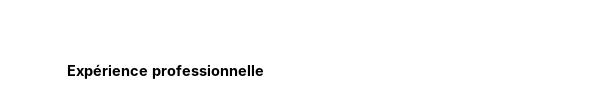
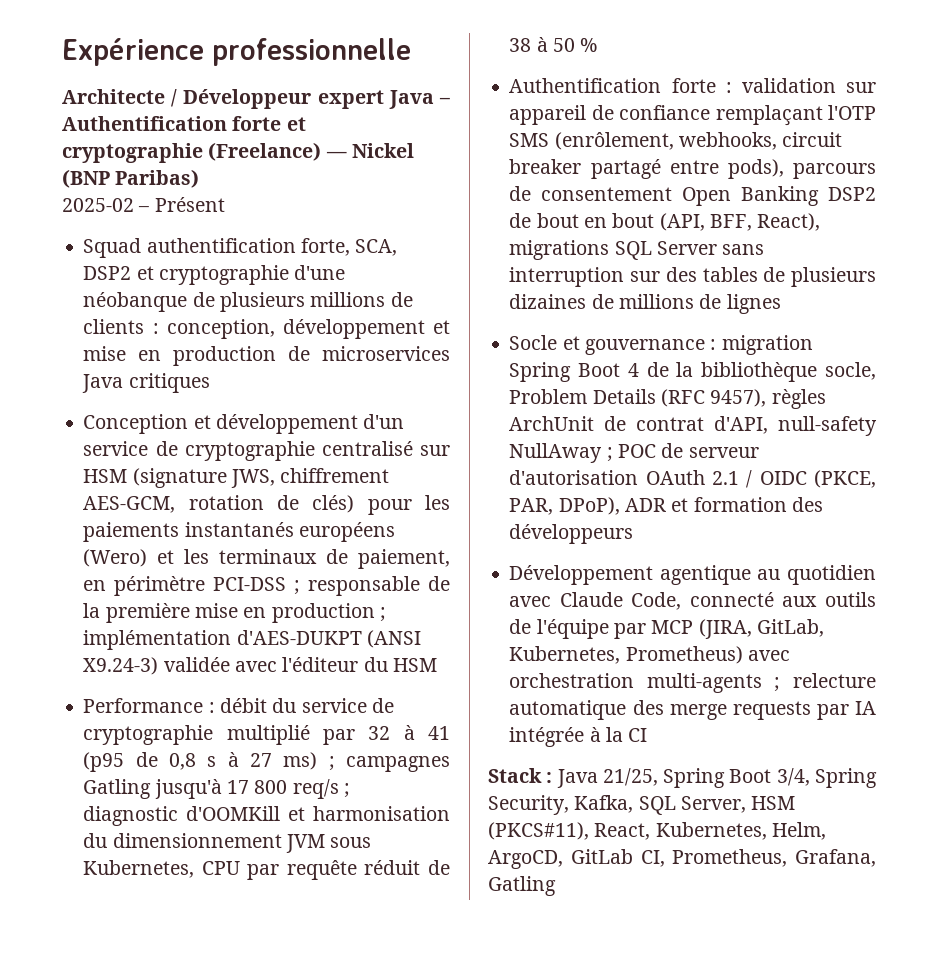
+ Architecte / Développeur expert Java – Authentification forte et cryptographie (Freelance) — Nickel (BNP Paribas)
+ 2025-02 – Présent
+ Squad authentification forte, SCA, DSP2 et cryptographie d'une néobanque de plusieurs millions de clients : conception, développement et mise en production de microservices Java critiques
+ Conception et développement d'un service de cryptographie centralisé sur HSM (signature JWS, chiffrement AES-GCM, rotation de clés) pour les paiements instantanés européens (Wero) et les terminaux de paiement, en périmètre PCI-DSS ; responsable de la première mise en production ; implémentation d'AES-DUKPT (ANSI X9.24-3) validée avec l'éditeur du HSM
+ Performance : débit du service de cryptographie multiplié par 32 à 41 (p95 de 0,8 s à 27 ms) ; campagnes Gatling jusqu'à 17 800 req/s ; diagnostic d'OOMKill et harmonisation du dimensionnement JVM sous Kubernetes, CPU par requête réduit de 38 à 50 %
+ Authentification forte : validation sur appareil de confiance remplaçant l'OTP SMS (enrôlement, webhooks, circuit breaker partagé entre pods), parcours de consentement Open Banking DSP2 de bout en bout (API, BFF, React), migrations SQL Server sans interruption sur des tables de plusieurs dizaines de millions de lignes
+ Socle et gouvernance : migration Spring Boot 4 de la bibliothèque socle, Problem Details (RFC 9457), règles ArchUnit de contrat d'API, null-safety NullAway ; POC de serveur d'autorisation OAuth 2.1 / OIDC (PKCE, PAR, DPoP), ADR et formation des développeurs
+ Développement agentique au quotidien avec Claude Code, connecté aux outils de l'équipe par MCP (JIRA, GitLab, Kubernetes, Prometheus) avec orchestration multi-agents ; relecture automatique des merge requests par IA intégrée à la CI
+ Stack : Java 21/25, Spring Boot 3/4, Spring Security, Kafka, SQL Server, HSM (PKCS#11), React, Kubernetes, Helm, ArgoCD, GitLab CI, Prometheus, Grafana, Gatling

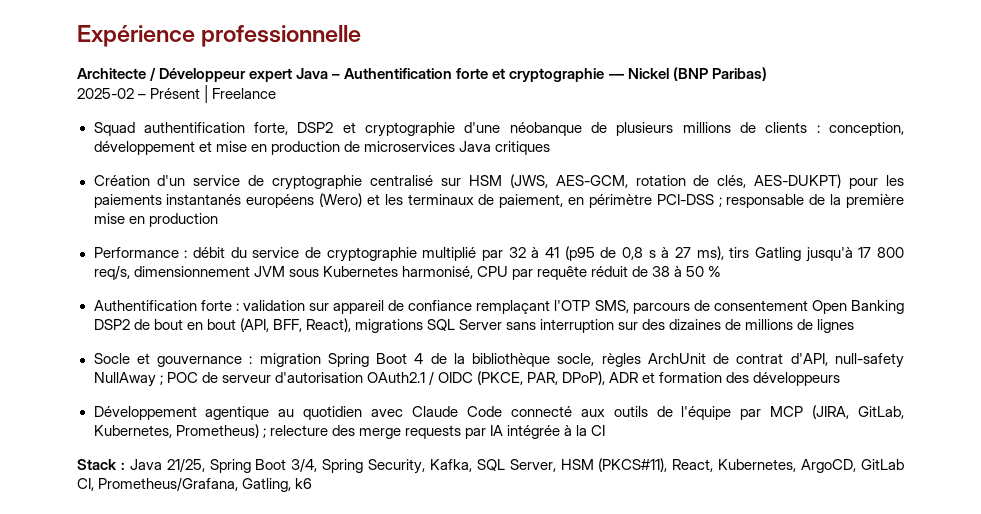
- Architecte / Développeur expert Java – Authentification forte et cryptographie (Freelance) — Nickel (BNP Paribas)
+ Architecte / Développeur expert Java – Authentification forte et cryptographie — Nickel (BNP Paribas)
- 2025-02 – Présent
+ 2025-02 – Présent | Freelance
- Squad authentification forte, SCA, DSP2 et cryptographie d'une néobanque de plusieurs millions de clients : conception, développement et mise en production de microservices Java critiques
+ Squad authentification forte, DSP2 et cryptographie d'une néobanque de plusieurs millions de clients : conception, développement et mise en production de microservices Java critiques
- Conception et développement d'un service de cryptographie centralisé sur HSM (signature JWS, chiffrement AES-GCM, rotation de clés) pour les paiements instantanés européens (Wero) et les terminaux de paiement, en périmètre PCI-DSS ; responsable de la première mise en production ; implémentation d'AES-DUKPT (ANSI X9.24-3) validée avec l'éditeur du HSM
+ Création d'un service de cryptographie centralisé sur HSM (JWS, AES-GCM, rotation de clés, AES-DUKPT) pour les paiements instantanés européens (Wero) et les terminaux de paiement, en périmètre PCI-DSS ; responsable de la première mise en production
- Performance : débit du service de cryptographie multiplié par 32 à 41 (p95 de 0,8 s à 27 ms) ; campagnes Gatling jusqu'à 17 800 req/s ; diagnostic d'OOMKill et harmonisation du dimensionnement JVM sous Kubernetes, CPU par requête réduit de 38 à 50 %
+ Performance : débit du service de cryptographie multiplié par 32 à 41 (p95 de 0,8 s à 27 ms), tirs Gatling jusqu'à 17 800 req/s, dimensionnement JVM sous Kubernetes harmonisé, CPU par requête réduit de 38 à 50 %
- Authentification forte : validation sur appareil de confiance remplaçant l'OTP SMS (enrôlement, webhooks, circuit breaker partagé entre pods), parcours de consentement Open Banking DSP2 de bout en bout (API, BFF, React), migrations SQL Server sans interruption sur des tables de plusieurs dizaines de millions de lignes
+ Authentification forte : validation sur appareil de confiance remplaçant l'OTP SMS, parcours de consentement Open Banking DSP2 de bout en bout (API, BFF, React), migrations SQL Server sans interruption sur des dizaines de millions de lignes
- Socle et gouvernance : migration Spring Boot 4 de la bibliothèque socle, Problem Details (RFC 9457), règles ArchUnit de contrat d'API, null-safety NullAway ; POC de serveur d'autorisation OAuth 2.1 / OIDC (PKCE, PAR, DPoP), ADR et formation des développeurs
+ Socle et gouvernance : migration Spring Boot 4 de la bibliothèque socle, règles ArchUnit de contrat d'API, null-safety NullAway ; POC de serveur d'autorisation OAuth2.1 / OIDC (PKCE, PAR, DPoP), ADR et formation des développeurs
- Développement agentique au quotidien avec Claude Code, connecté aux outils de l'équipe par MCP (JIRA, GitLab, Kubernetes, Prometheus) avec orchestration multi-agents ; relecture automatique des merge requests par IA intégrée à la CI
+ Développement agentique au quotidien avec Claude Code connecté aux outils de l'équipe par MCP (JIRA, GitLab, Kubernetes, Prometheus) ; relecture des merge requests par IA intégrée à la CI
- Stack : Java 21/25, Spring Boot 3/4, Spring Security, Kafka, SQL Server, HSM (PKCS#11), React, Kubernetes, Helm, ArgoCD, GitLab CI, Prometheus, Grafana, Gatling
+ Stack : Java 21/25, Spring Boot 3/4, Spring Security, Kafka, SQL Server, HSM (PKCS#11), React, Kubernetes, ArgoCD, GitLab CI, Prometheus/Grafana, Gatling, k6

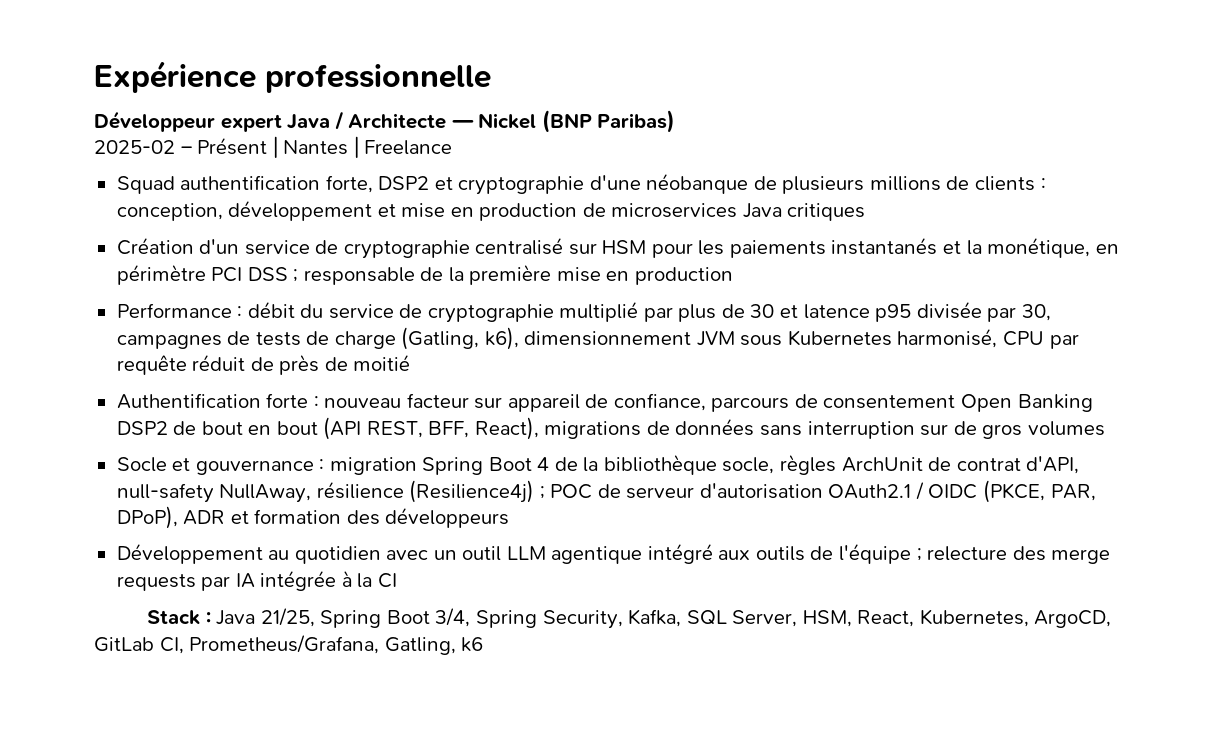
- Architecte / Développeur expert Java – Authentification forte et cryptographie — Nickel (BNP Paribas)
+ Développeur expert Java / Architecte — Nickel (BNP Paribas)
- 2025-02 – Présent | Freelance
+ 2025-02 – Présent | Nantes | Freelance
- Création d'un service de cryptographie centralisé sur HSM (JWS, AES-GCM, rotation de clés, AES-DUKPT) pour les paiements instantanés européens (Wero) et les terminaux de paiement, en périmètre PCI-DSS ; responsable de la première mise en production
+ Création d'un service de cryptographie centralisé sur HSM pour les paiements instantanés et la monétique, en périmètre PCI DSS ; responsable de la première mise en production
- Performance : débit du service de cryptographie multiplié par 32 à 41 (p95 de 0,8 s à 27 ms), tirs Gatling jusqu'à 17 800 req/s, dimensionnement JVM sous Kubernetes harmonisé, CPU par requête réduit de 38 à 50 %
+ Performance : débit du service de cryptographie multiplié par plus de 30 et latence p95 divisée par 30, campagnes de tests de charge (Gatling, k6), dimensionnement JVM sous Kubernetes harmonisé, CPU par requête réduit de près de moitié
- Authentification forte : validation sur appareil de confiance remplaçant l'OTP SMS, parcours de consentement Open Banking DSP2 de bout en bout (API, BFF, React), migrations SQL Server sans interruption sur des dizaines de millions de lignes
+ Authentification forte : nouveau facteur sur appareil de confiance, parcours de consentement Open Banking DSP2 de bout en bout (API REST, BFF, React), migrations de données sans interruption sur de gros volumes
- Socle et gouvernance : migration Spring Boot 4 de la bibliothèque socle, règles ArchUnit de contrat d'API, null-safety NullAway ; POC de serveur d'autorisation OAuth2.1 / OIDC (PKCE, PAR, DPoP), ADR et formation des développeurs
+ Socle et gouvernance : migration Spring Boot 4 de la bibliothèque socle, règles ArchUnit de contrat d'API, null-safety NullAway, résilience (Resilience4j) ; POC de serveur d'autorisation OAuth2.1 / OIDC (PKCE, PAR, DPoP), ADR et formation des développeurs
- Développement agentique au quotidien avec Claude Code connecté aux outils de l'équipe par MCP (JIRA, GitLab, Kubernetes, Prometheus) ; relecture des merge requests par IA intégrée à la CI
+ Développement au quotidien avec un outil LLM agentique intégré aux outils de l'équipe ; relecture des merge requests par IA intégrée à la CI
- Stack : Java 21/25, Spring Boot 3/4, Spring Security, Kafka, SQL Server, HSM (PKCS#11), React, Kubernetes, ArgoCD, GitLab CI, Prometheus/Grafana, Gatling, k6
+ Stack : Java 21/25, Spring Boot 3/4, Spring Security, Kafka, SQL Server, HSM, React, Kubernetes, ArgoCD, GitLab CI, Prometheus/Grafana, Gatling, k6

